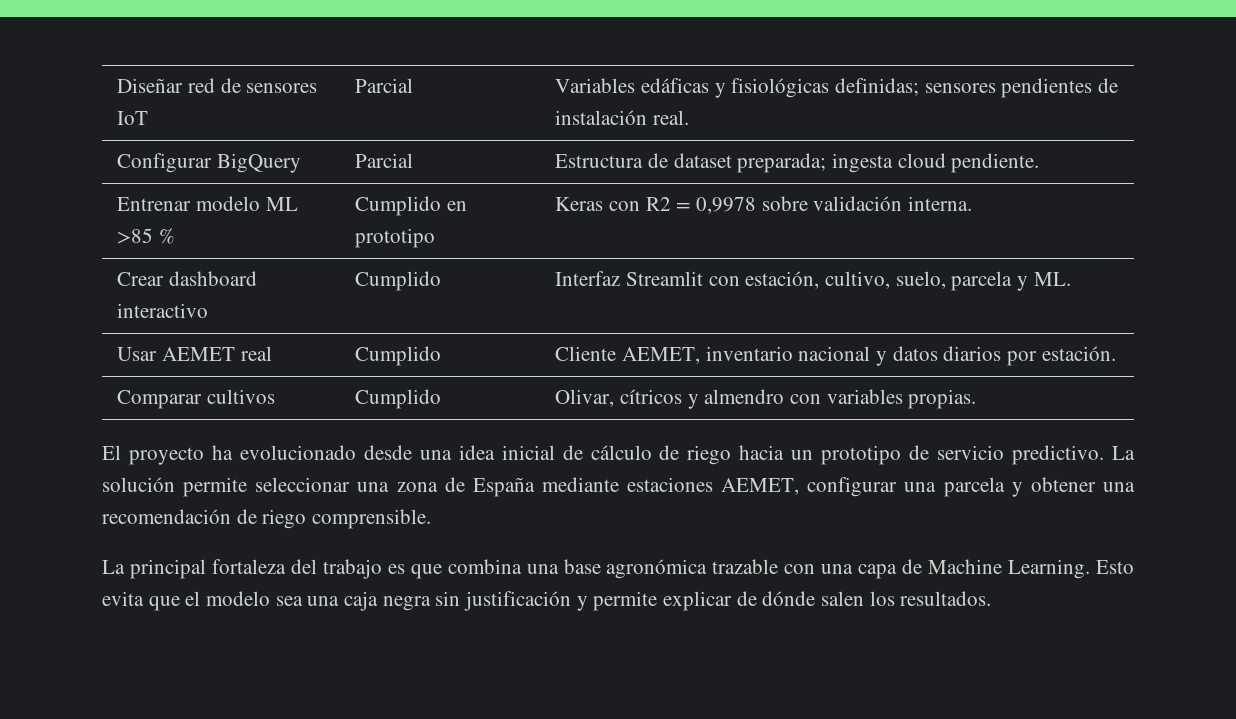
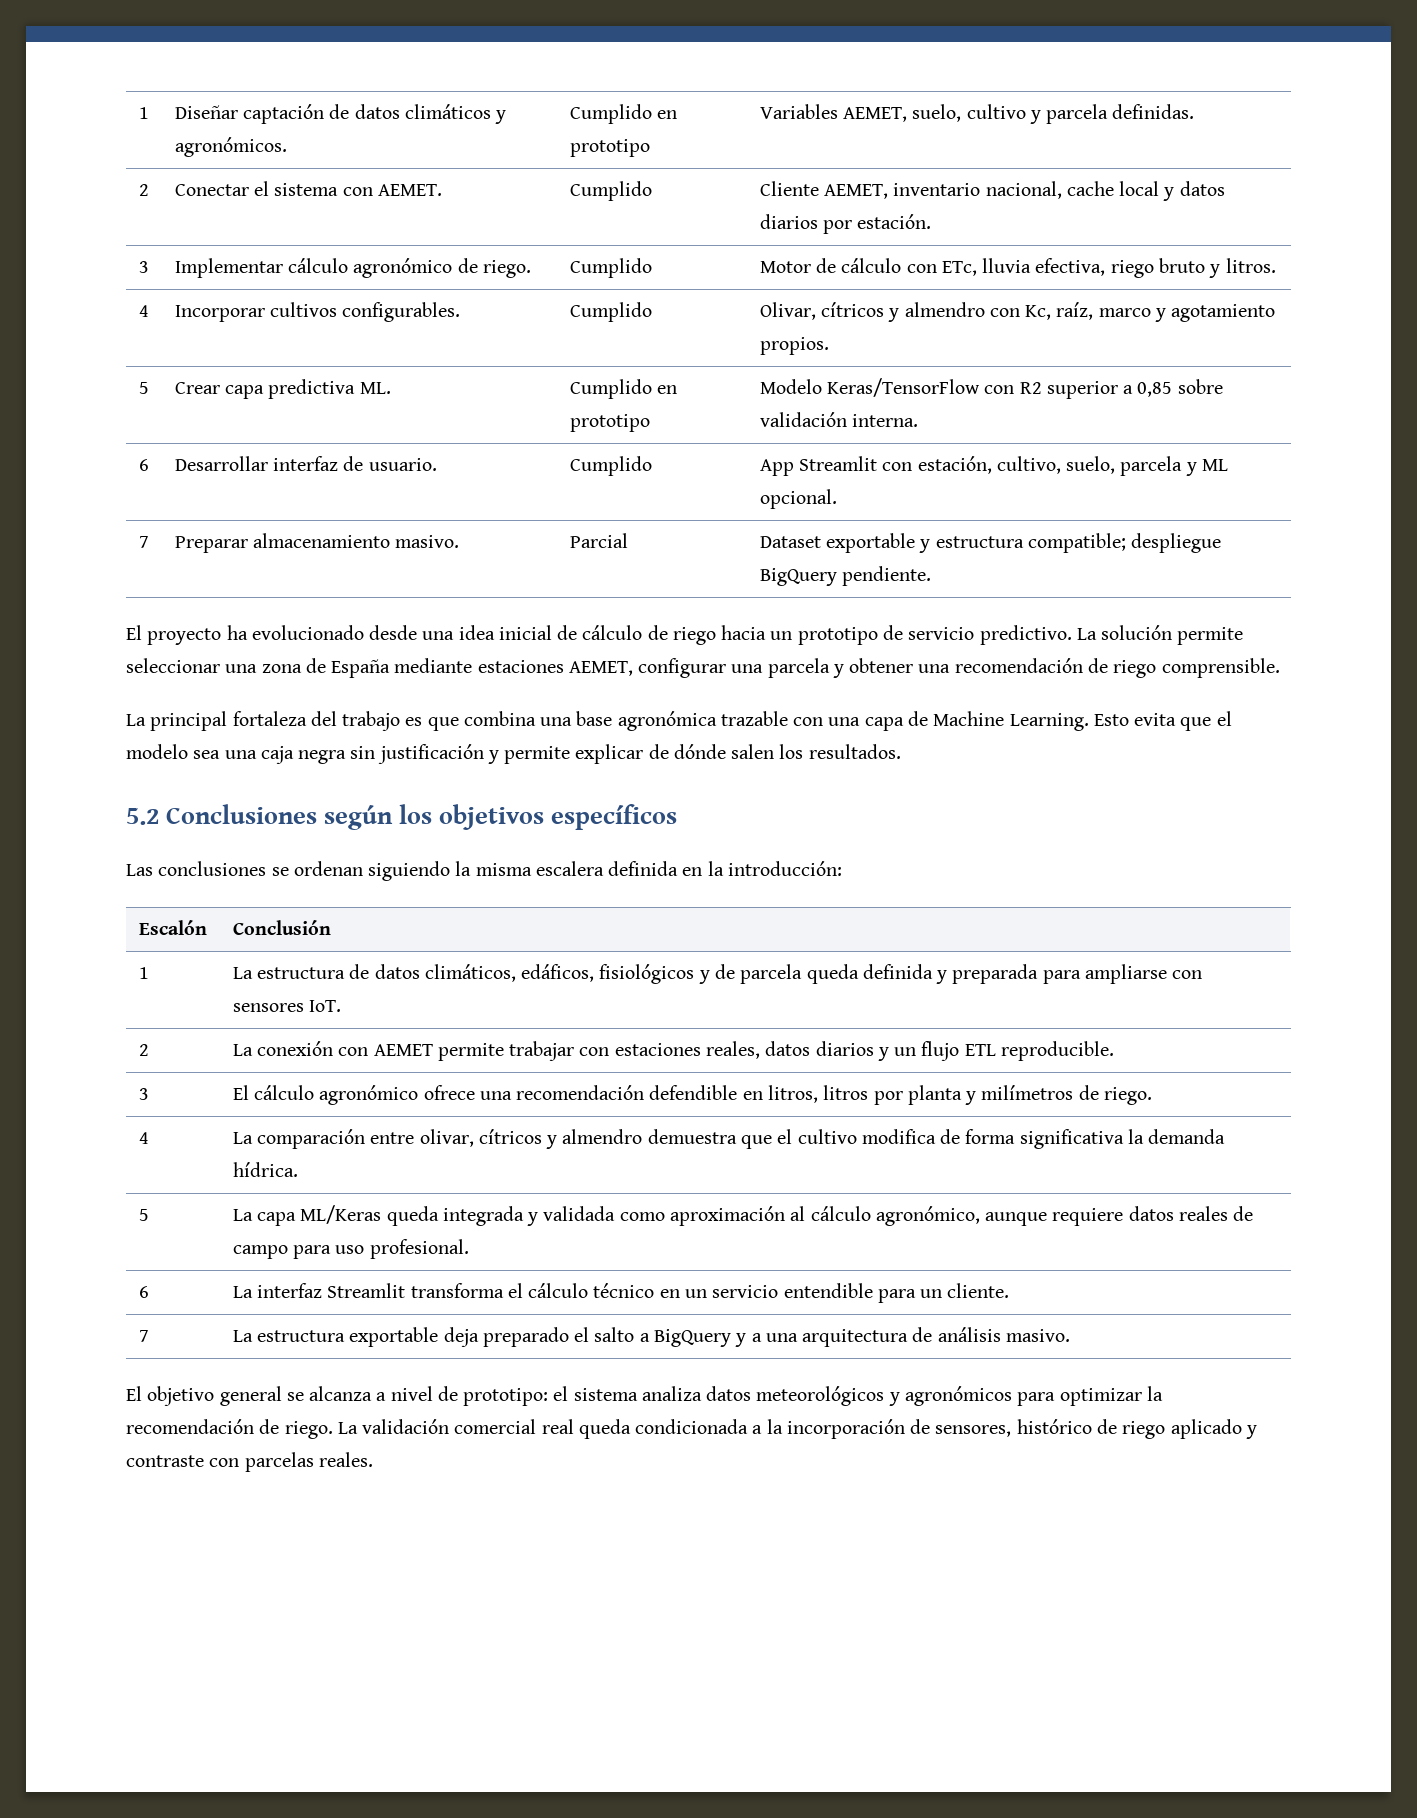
- Diseñar red de sensores IoT | Parcial | Variables edáficas y fisiológicas definidas; sensores pendientes de instalación real.
- Configurar BigQuery | Parcial | Estructura de dataset preparada; ingesta cloud pendiente.
- Entrenar modelo ML >85 % | Cumplido en prototipo | Keras con R2 = 0,9978 sobre validación interna.
- Crear dashboard interactivo | Cumplido | Interfaz Streamlit con estación, cultivo, suelo, parcela y ML.
- Usar AEMET real | Cumplido | Cliente AEMET, inventario nacional y datos diarios por estación.
+ 1 | Diseñar captación de datos climáticos y agronómicos. | Cumplido en prototipo | Variables AEMET, suelo, cultivo y parcela definidas.
+ 2 | Conectar el sistema con AEMET. | Cumplido | Cliente AEMET, inventario nacional, cache local y datos diarios por estación.
- Comparar cultivos | Cumplido | Olivar, cítricos y almendro con variables propias.
+ 3 | Implementar cálculo agronómico de riego. | Cumplido | Motor de cálculo con ETc, lluvia efectiva, riego bruto y litros.
+ 4 | Incorporar cultivos configurables. | Cumplido | Olivar, cítricos y almendro con Kc, raíz, marco y agotamiento propios.
+ 5 | Crear capa predictiva ML. | Cumplido en prototipo | Modelo Keras/TensorFlow con R2 superior a 0,85 sobre validación interna.
+ 6 | Desarrollar interfaz de usuario. | Cumplido | App Streamlit con estación, cultivo, suelo, parcela y ML opcional.
+ 7 | Preparar almacenamiento masivo. | Parcial | Dataset exportable y estructura compatible; despliegue BigQuery pendiente.
+ 5.2 Conclusiones según los objetivos específicos
+ Las conclusiones se ordenan siguiendo la misma escalera definida en la introducción:
+ Escalón | Conclusión
+ 1 | La estructura de datos climáticos, edáficos, fisiológicos y de parcela queda definida y preparada para ampliarse con sensores IoT.
+ 2 | La conexión con AEMET permite trabajar con estaciones reales, datos diarios y un flujo ETL reproducible.
+ 3 | El cálculo agronómico ofrece una recomendación defendible en litros, litros por planta y milímetros de riego.
+ 4 | La comparación entre olivar, cítricos y almendro demuestra que el cultivo modifica de forma significativa la demanda hídrica.
+ 5 | La capa ML/Keras queda integrada y validada como aproximación al cálculo agronómico, aunque requiere datos reales de campo para uso profesional.
+ 6 | La interfaz Streamlit transforma el cálculo técnico en un servicio entendible para un cliente.
+ 7 | La estructura exportable deja preparado el salto a BigQuery y a una arquitectura de análisis masivo.
+ El objetivo general se alcanza a nivel de prototipo: el sistema analiza datos meteorológicos y agronómicos para optimizar la recomendación de riego. La validación comercial real queda condicionada a la incorporación de sensores, histórico de riego aplicado y contraste con parcelas reales.

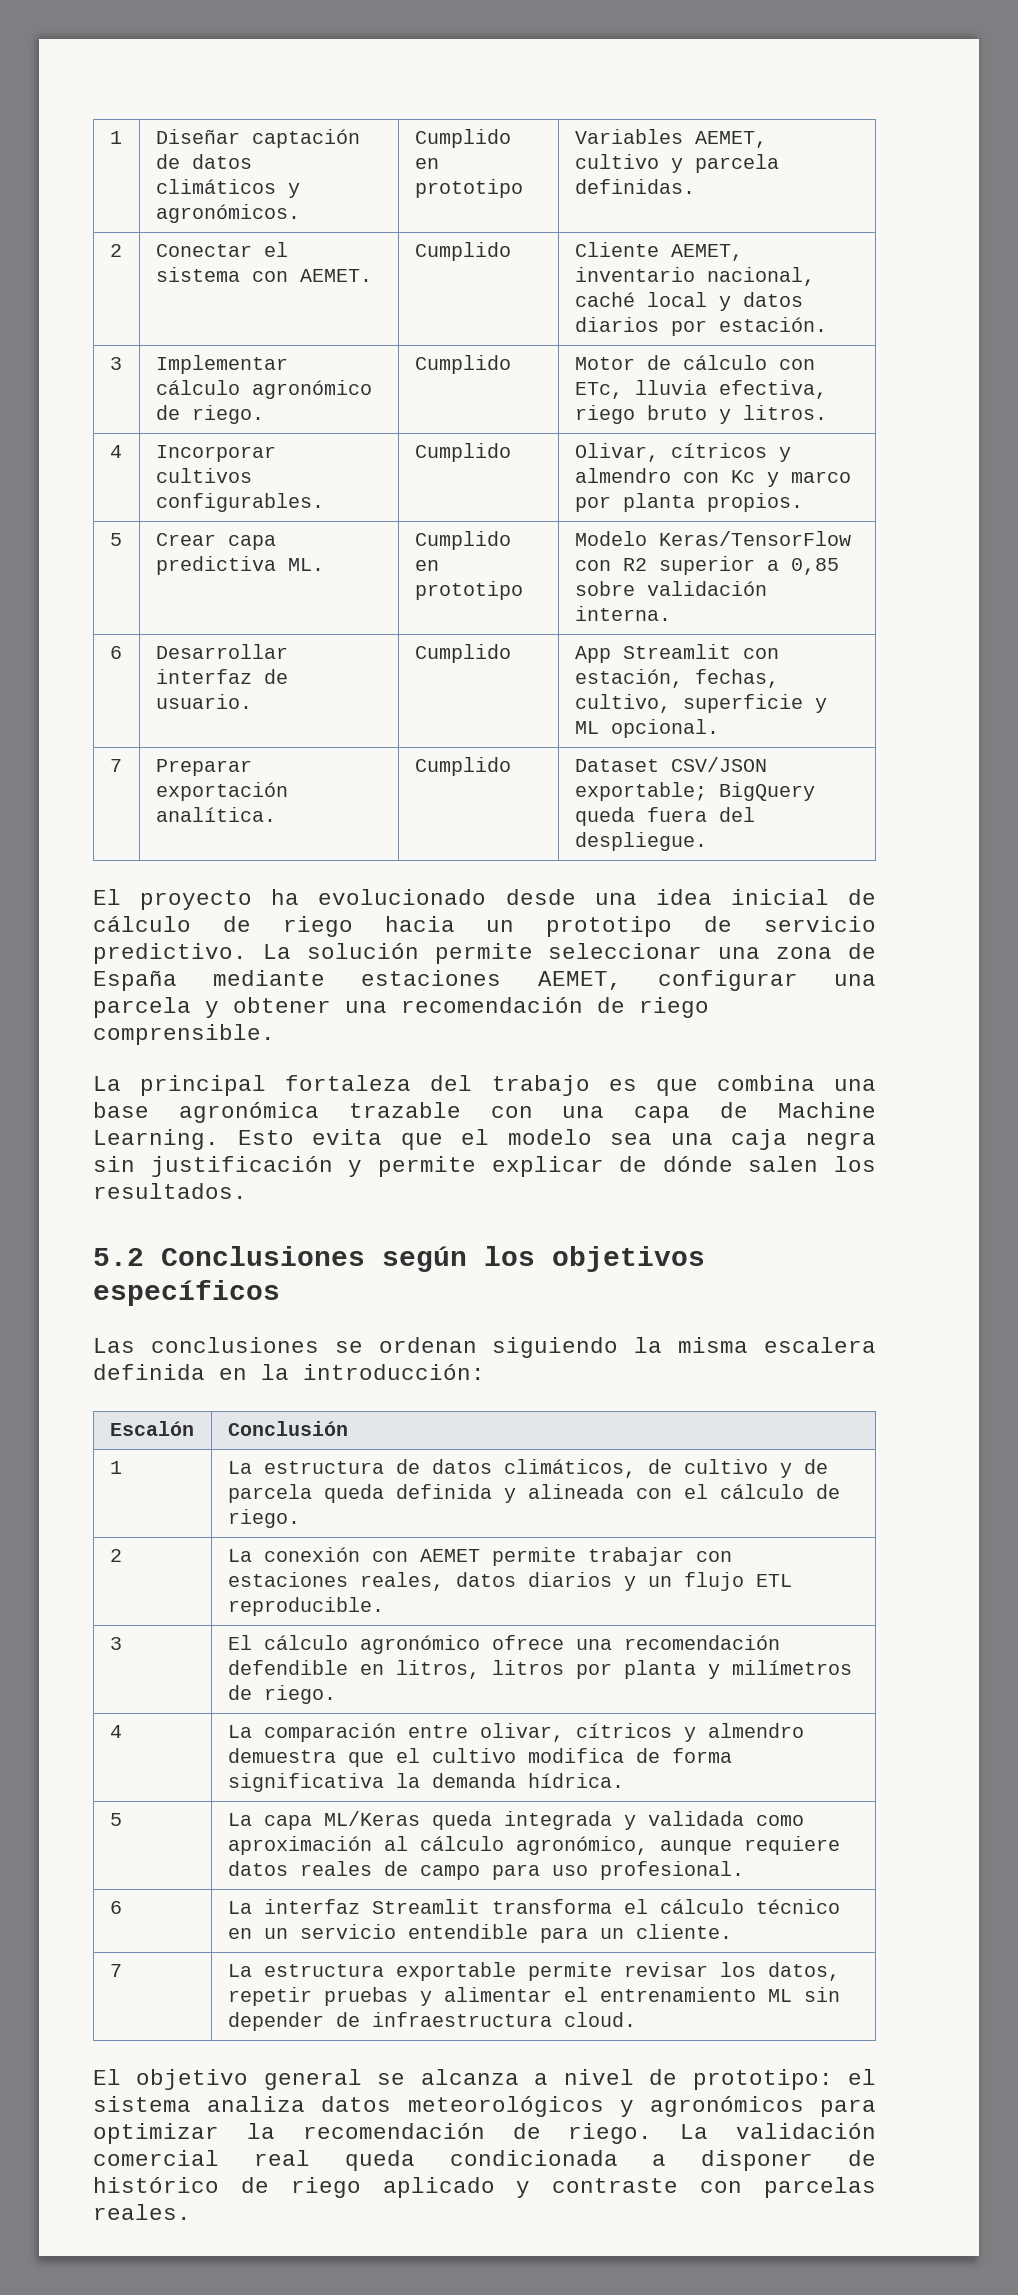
- 1 | Diseñar captación de datos climáticos y agronómicos. | Cumplido en prototipo | Variables AEMET, suelo, cultivo y parcela definidas.
+ 1 | Diseñar captación de datos climáticos y agronómicos. | Cumplido en prototipo | Variables AEMET, cultivo y parcela definidas.
- 2 | Conectar el sistema con AEMET. | Cumplido | Cliente AEMET, inventario nacional, cache local y datos diarios por estación.
+ 2 | Conectar el sistema con AEMET. | Cumplido | Cliente AEMET, inventario nacional, caché local y datos diarios por estación.
- 4 | Incorporar cultivos configurables. | Cumplido | Olivar, cítricos y almendro con Kc, raíz, marco y agotamiento propios.
+ 4 | Incorporar cultivos configurables. | Cumplido | Olivar, cítricos y almendro con Kc y marco por planta propios.
- 6 | Desarrollar interfaz de usuario. | Cumplido | App Streamlit con estación, cultivo, suelo, parcela y ML opcional.
+ 6 | Desarrollar interfaz de usuario. | Cumplido | App Streamlit con estación, fechas, cultivo, superficie y ML opcional.
- 7 | Preparar almacenamiento masivo. | Parcial | Dataset exportable y estructura compatible; despliegue BigQuery pendiente.
+ 7 | Preparar exportación analítica. | Cumplido | Dataset CSV/JSON exportable; BigQuery queda fuera del despliegue.
- 1 | La estructura de datos climáticos, edáficos, fisiológicos y de parcela queda definida y preparada para ampliarse con sensores IoT.
+ 1 | La estructura de datos climáticos, de cultivo y de parcela queda definida y alineada con el cálculo de riego.
- 7 | La estructura exportable deja preparado el salto a BigQuery y a una arquitectura de análisis masivo.
+ 7 | La estructura exportable permite revisar los datos, repetir pruebas y alimentar el entrenamiento ML sin depender de infraestructura cloud.
- La validación comercial real queda condicionada a la incorporación de sensores, histórico de riego aplicado y contraste con parcelas reales.
+ La validación comercial real queda condicionada a disponer de histórico de riego aplicado y contraste con parcelas reales.

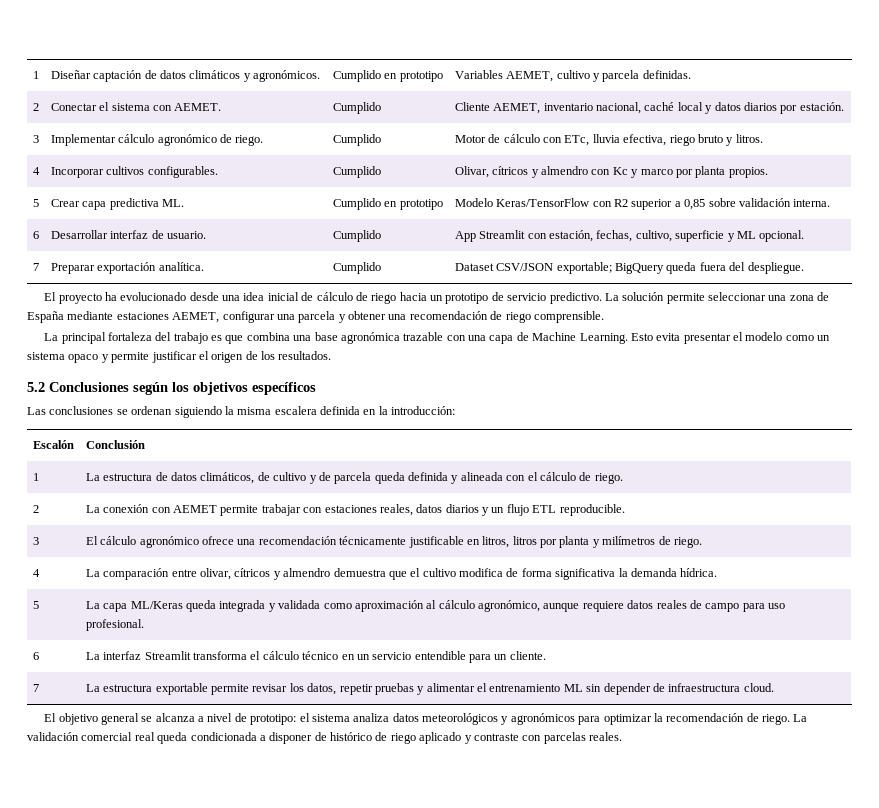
- Esto evita que el modelo sea una caja negra sin justificación y permite explicar de dónde salen los resultados.
+ Esto evita presentar el modelo como un sistema opaco y permite justificar el origen de los resultados.
- 3 | El cálculo agronómico ofrece una recomendación defendible en litros, litros por planta y milímetros de riego.
+ 3 | El cálculo agronómico ofrece una recomendación técnicamente justificable en litros, litros por planta y milímetros de riego.

